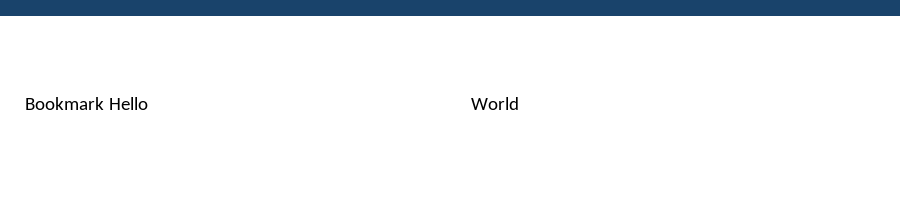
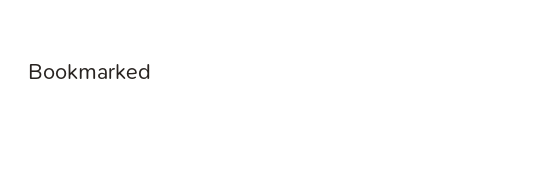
- Bookmark Hello
- World
+ Bookmarked

